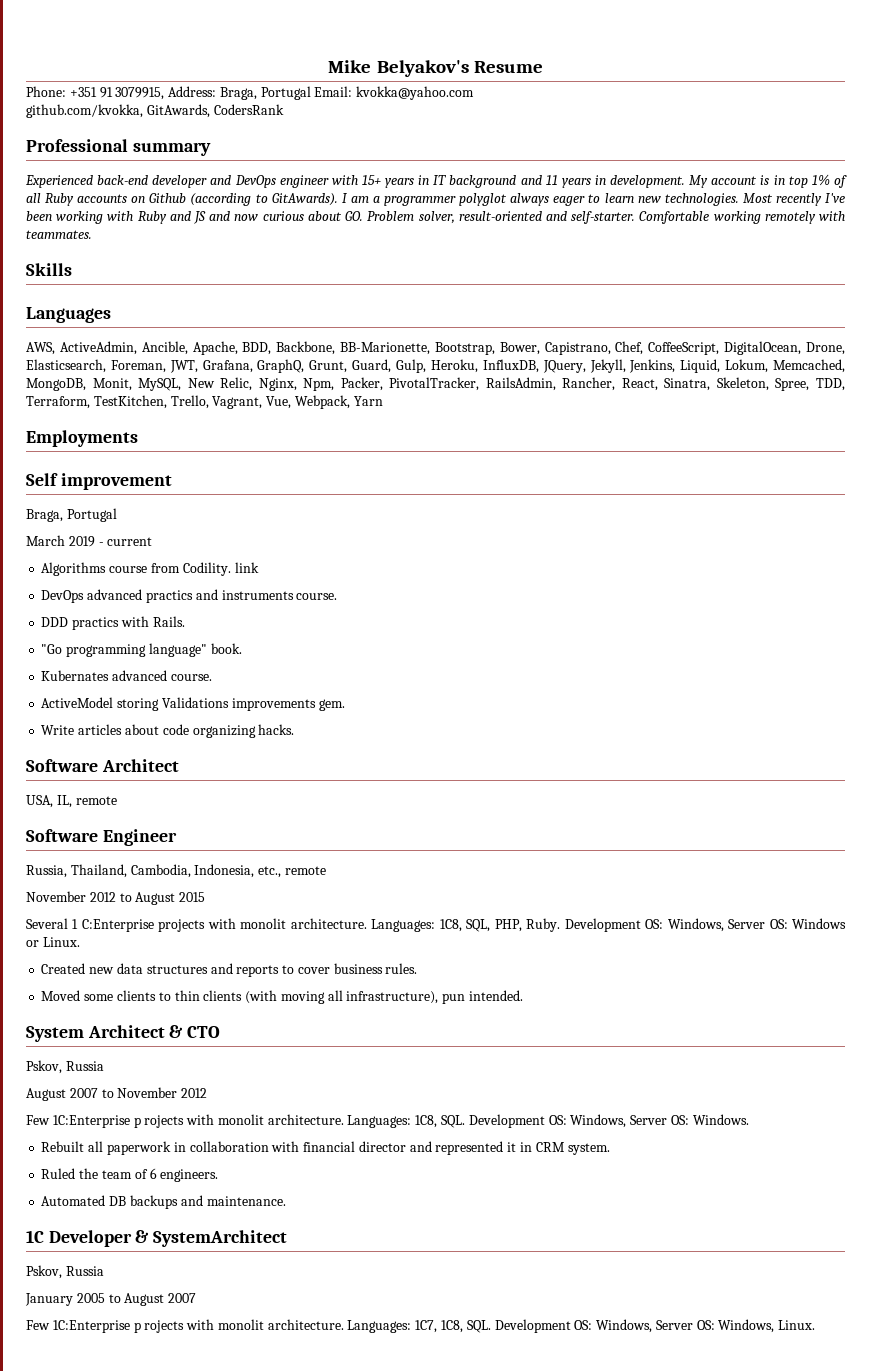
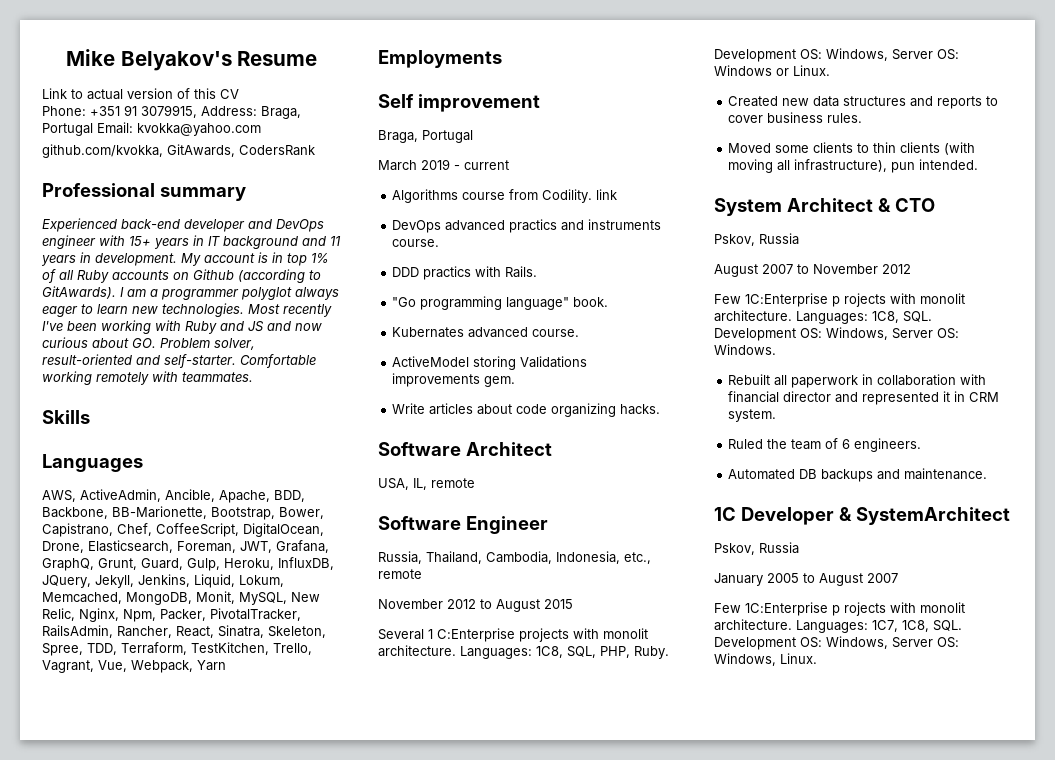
+ Link to actual version of this CV

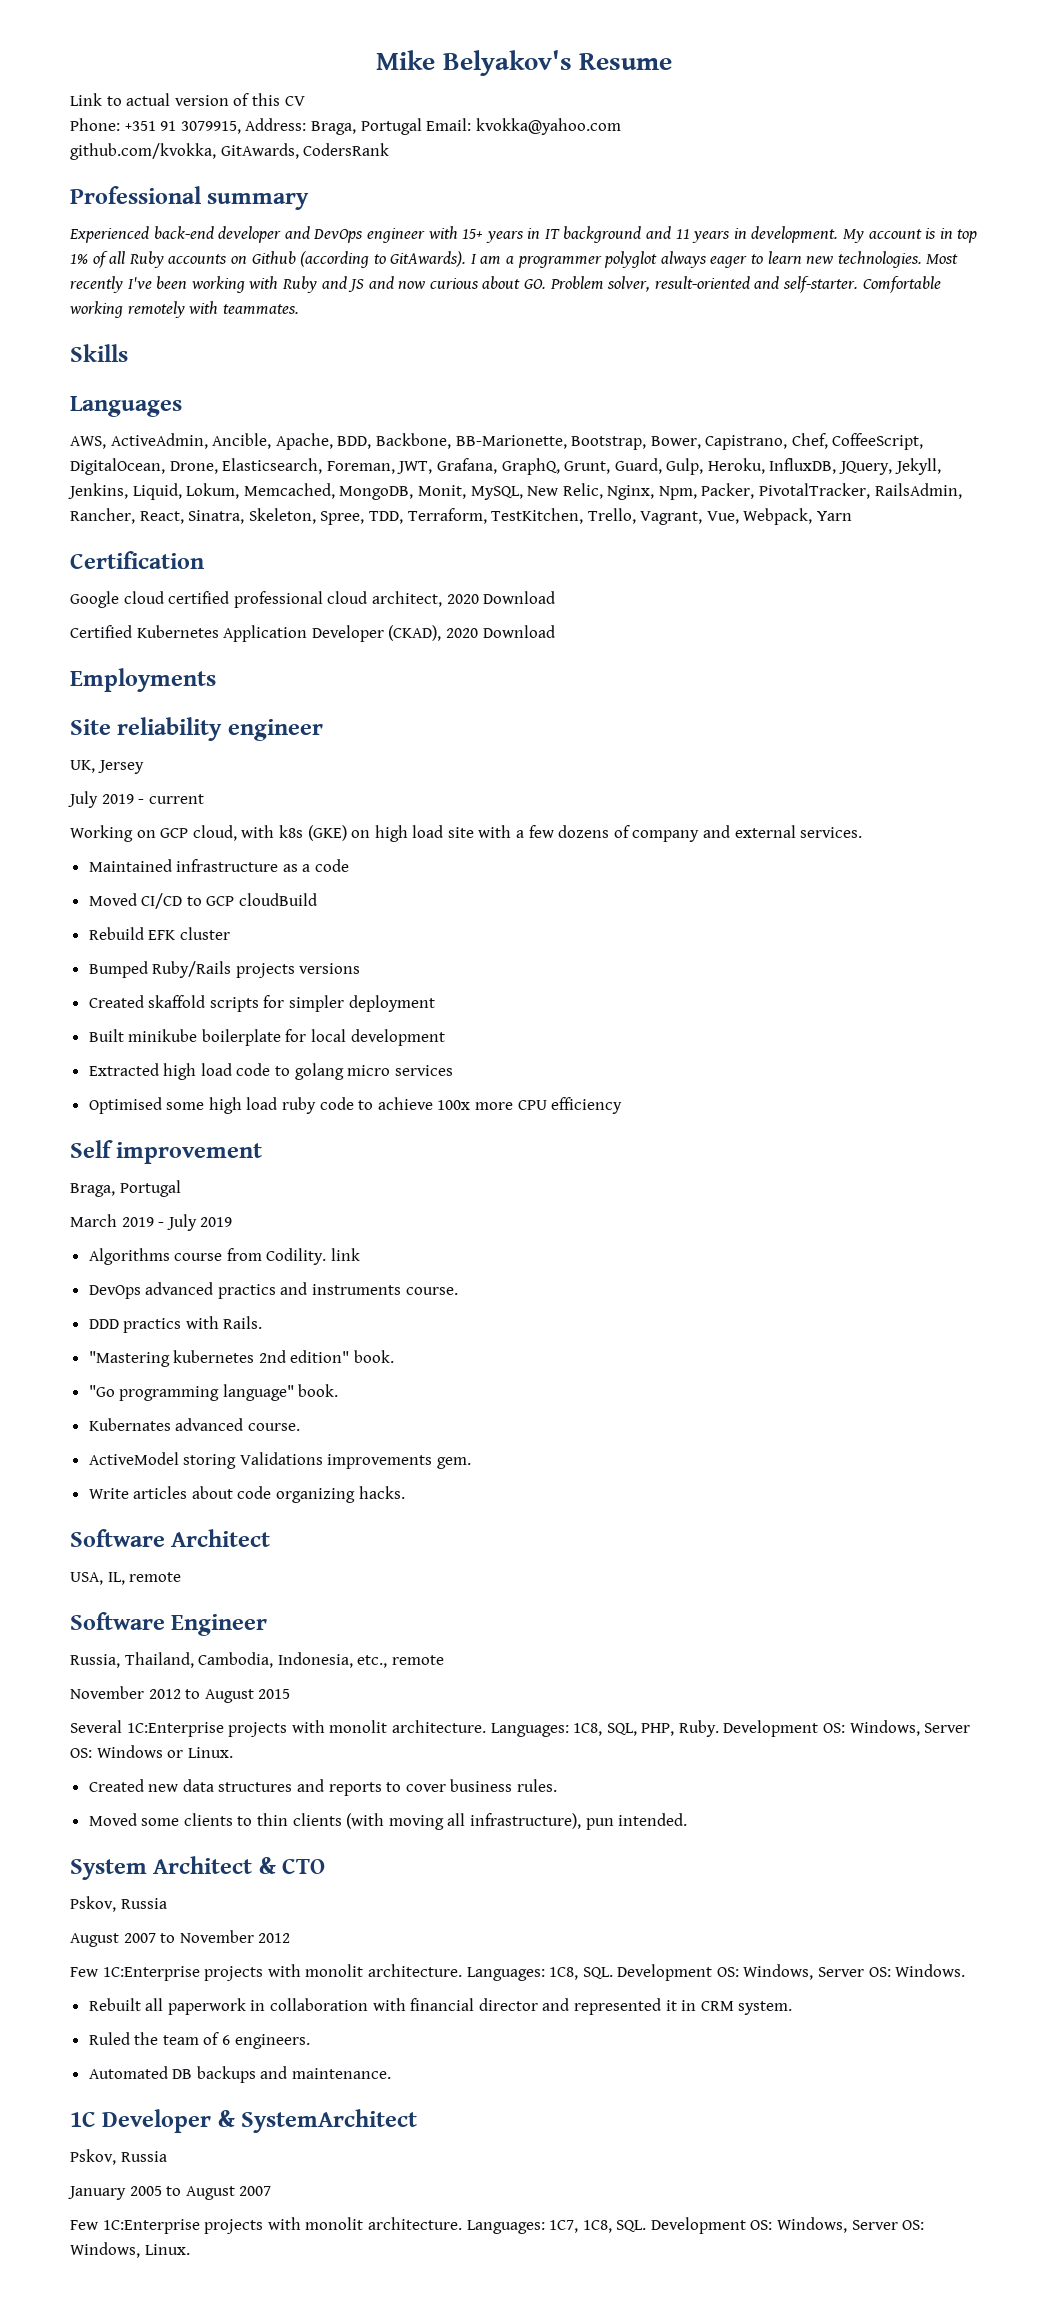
+ Certification
+ Google cloud certified professional cloud architect, 2020 Download
+ Certified Kubernetes Application Developer (CKAD), 2020 Download
  Employments
+ Site reliability engineer
+ UK, Jersey
+ July 2019 - current
+ Working on GCP cloud, with k8s (GKE) on high load site with a few dozens of company and external services.
+ Maintained infrastructure as a code
+ Moved CI/CD to GCP cloudBuild
+ Rebuild EFK cluster
+ Bumped Ruby/Rails projects versions
+ Created skaffold scripts for simpler deployment
+ Built minikube boilerplate for local development
+ Extracted high load code to golang micro services
+ Optimised some high load ruby code to achieve 100x more CPU efficiency
- March 2019 - current
+ March 2019 - July 2019
+ "Mastering kubernetes 2nd edition" book.
- Several 1 C:Enterprise projects with monolit architecture.
+ Several 1C:Enterprise projects with monolit architecture.
  August 2007 to November 2012
- Few 1C:Enterprise p rojects with monolit architecture.
+ Few 1C:Enterprise projects with monolit architecture.
  January 2005 to August 2007
- Few 1C:Enterprise p rojects with monolit architecture.
+ Few 1C:Enterprise projects with monolit architecture.

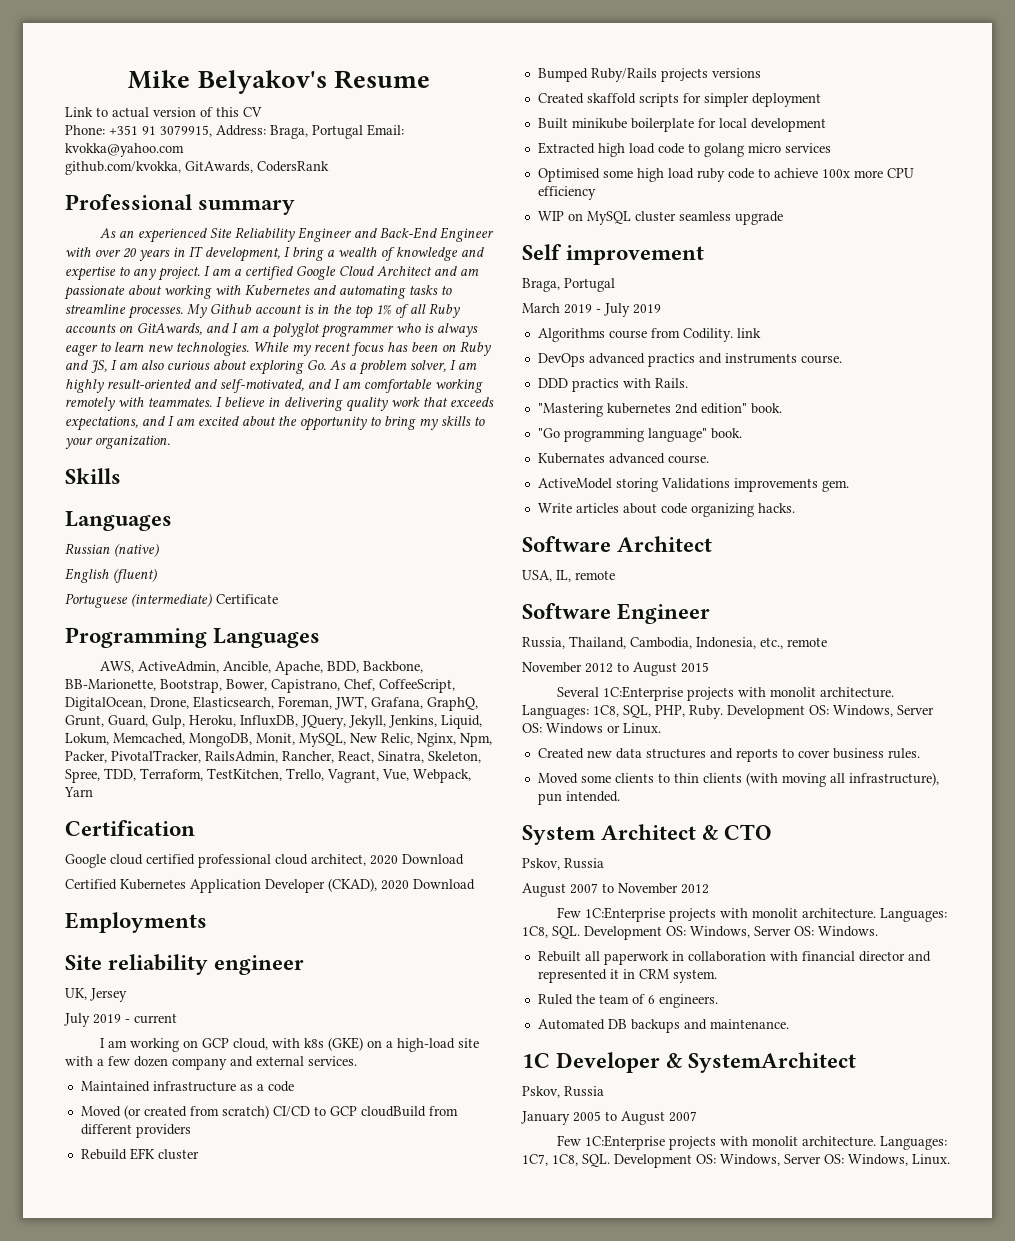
- Experienced back-end developer and DevOps engineer with 15+ years in IT background and 11 years in development. My account is in top 1% of all Ruby accounts on Github (according to GitAwards). I am a programmer polyglot always eager to learn new technologies.
+ As an experienced Site Reliability Engineer and Back-End Engineer with over 20 years in IT development, I bring a wealth of knowledge and expertise to any project. I am a certified Google Cloud Architect and am passionate about working with Kubernetes and automating tasks to streamline processes. My Github account is in the top 1% of all Ruby accounts on GitAwards, and I am a polyglot programmer who is always eager to learn new technologies.
- Most recently I've been working with Ruby and JS and now curious about GO. Problem solver, result-oriented and self-starter. Comfortable working remotely with teammates.
+ While my recent focus has been on Ruby and JS, I am also curious about exploring Go. As a problem solver, I am highly result-oriented and self-motivated, and I am comfortable working remotely with teammates. I believe in delivering quality work that exceeds expectations, and I am excited about the opportunity to bring my skills to your organization.
  Skills
  Languages
+ Russian (native)
+ English (fluent)
+ Portuguese (intermediate) Certificate
+ Programming Languages
- Working on GCP cloud, with k8s (GKE) on high load site with a few dozens of company and external services.
+ I am working on GCP cloud, with k8s (GKE) on a high-load site with a few dozen company and external services.
- Moved CI/CD to GCP cloudBuild
+ Moved (or created from scratch) CI/CD to GCP cloudBuild from different providers
+ WIP on MySQL cluster seamless upgrade

